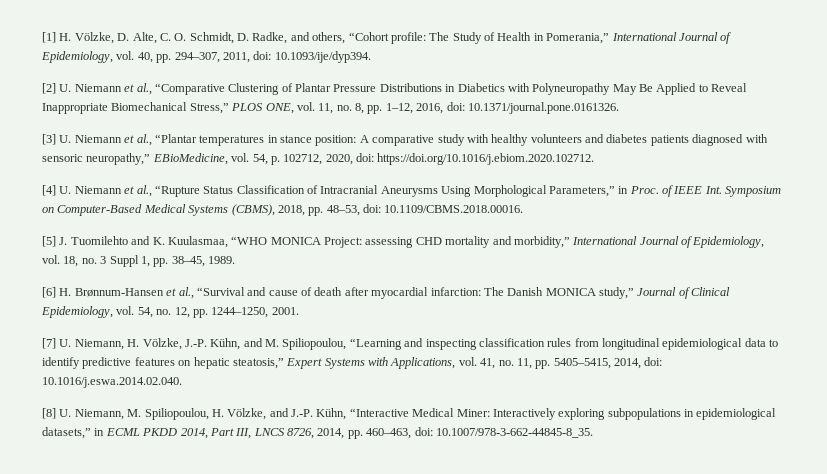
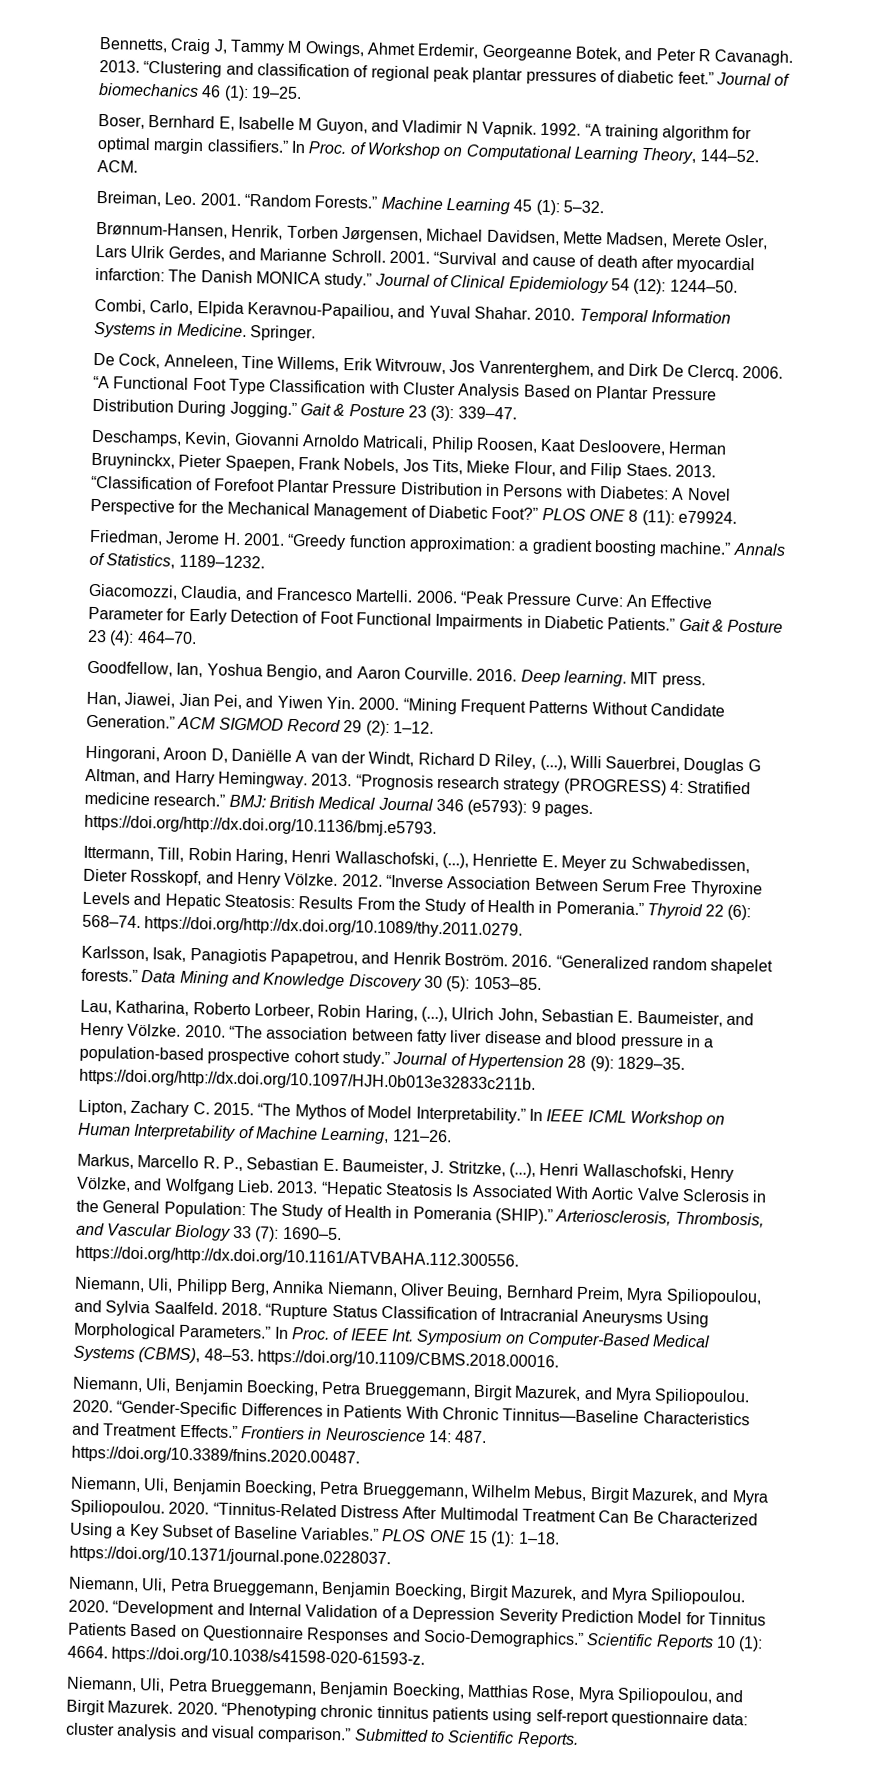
- [1] H. Völzke, D. Alte, C. O. Schmidt, D. Radke, and others, “Cohort profile: The Study of Health in Pomerania,” International Journal of Epidemiology, vol. 40, pp. 294–307, 2011, doi: 10.1093/ije/dyp394.
- [2] U. Niemann et al., “Comparative Clustering of Plantar Pressure Distributions in Diabetics with Polyneuropathy May Be Applied to Reveal Inappropriate Biomechanical Stress,” PLOS ONE, vol. 11, no. 8, pp. 1–12, 2016, doi: 10.1371/journal.pone.0161326.
- [3] U. Niemann et al., “Plantar temperatures in stance position: A comparative study with healthy volunteers and diabetes patients diagnosed with sensoric neuropathy,” EBioMedicine, vol. 54, p. 102712, 2020, doi: https://doi.org/10.1016/j.ebiom.2020.102712.
- [4] U. Niemann et al., “Rupture Status Classification of Intracranial Aneurysms Using Morphological Parameters,” in Proc. of IEEE Int. Symposium on Computer-Based Medical Systems (CBMS), 2018, pp. 48–53, doi: 10.1109/CBMS.2018.00016.
- [5] J. Tuomilehto and K. Kuulasmaa, “WHO MONICA Project: assessing CHD mortality and morbidity,” International Journal of Epidemiology, vol. 18, no. 3 Suppl 1, pp. 38–45, 1989.
- [6] H. Brønnum-Hansen et al., “Survival and cause of death after myocardial infarction: The Danish MONICA study,” Journal of Clinical Epidemiology, vol. 54, no. 12, pp. 1244–1250, 2001.
- [7] U. Niemann, H. Völzke, J.-P. Kühn, and M. Spiliopoulou, “Learning and inspecting classification rules from longitudinal epidemiological data to identify predictive features on hepatic steatosis,” Expert Systems with Applications, vol. 41, no. 11, pp. 5405–5415, 2014, doi: 10.1016/j.eswa.2014.02.040.
- [8] U. Niemann, M. Spiliopoulou, H. Völzke, and J.-P. Kühn, “Interactive Medical Miner: Interactively exploring subpopulations in epidemiological datasets,” in ECML PKDD 2014, Part III, LNCS 8726, 2014, pp. 460–463, doi: 10.1007/978-3-662-44845-8_35.
+ Bennetts, Craig J, Tammy M Owings, Ahmet Erdemir, Georgeanne Botek, and Peter R Cavanagh. 2013. “Clustering and classification of regional peak plantar pressures of diabetic feet.” Journal of biomechanics 46 (1): 19–25.
+ Boser, Bernhard E, Isabelle M Guyon, and Vladimir N Vapnik. 1992. “A training algorithm for optimal margin classifiers.” In Proc. of Workshop on Computational Learning Theory, 144–52. ACM.
+ Breiman, Leo. 2001. “Random Forests.” Machine Learning 45 (1): 5–32.
+ Brønnum-Hansen, Henrik, Torben Jørgensen, Michael Davidsen, Mette Madsen, Merete Osler, Lars Ulrik Gerdes, and Marianne Schroll. 2001. “Survival and cause of death after myocardial infarction: The Danish MONICA study.” Journal of Clinical Epidemiology 54 (12): 1244–50.
+ Combi, Carlo, Elpida Keravnou-Papailiou, and Yuval Shahar. 2010. Temporal Information Systems in Medicine. Springer.
+ De Cock, Anneleen, Tine Willems, Erik Witvrouw, Jos Vanrenterghem, and Dirk De Clercq. 2006. “A Functional Foot Type Classification with Cluster Analysis Based on Plantar Pressure Distribution During Jogging.” Gait & Posture 23 (3): 339–47.
+ Deschamps, Kevin, Giovanni Arnoldo Matricali, Philip Roosen, Kaat Desloovere, Herman Bruyninckx, Pieter Spaepen, Frank Nobels, Jos Tits, Mieke Flour, and Filip Staes. 2013. “Classification of Forefoot Plantar Pressure Distribution in Persons with Diabetes: A Novel Perspective for the Mechanical Management of Diabetic Foot?” PLOS ONE 8 (11): e79924.
+ Friedman, Jerome H. 2001. “Greedy function approximation: a gradient boosting machine.” Annals of Statistics, 1189–1232.
+ Giacomozzi, Claudia, and Francesco Martelli. 2006. “Peak Pressure Curve: An Effective Parameter for Early Detection of Foot Functional Impairments in Diabetic Patients.” Gait & Posture 23 (4): 464–70.
+ Goodfellow, Ian, Yoshua Bengio, and Aaron Courville. 2016. Deep learning. MIT press.
+ Han, Jiawei, Jian Pei, and Yiwen Yin. 2000. “Mining Frequent Patterns Without Candidate Generation.” ACM SIGMOD Record 29 (2): 1–12.
+ Hingorani, Aroon D, Daniëlle A van der Windt, Richard D Riley, (...), Willi Sauerbrei, Douglas G Altman, and Harry Hemingway. 2013. “Prognosis research strategy (PROGRESS) 4: Stratified medicine research.” BMJ: British Medical Journal 346 (e5793): 9 pages. https://doi.org/http://dx.doi.org/10.1136/bmj.e5793.
+ Ittermann, Till, Robin Haring, Henri Wallaschofski, (...), Henriette E. Meyer zu Schwabedissen, Dieter Rosskopf, and Henry Völzke. 2012. “Inverse Association Between Serum Free Thyroxine Levels and Hepatic Steatosis: Results From the Study of Health in Pomerania.” Thyroid 22 (6): 568–74. https://doi.org/http://dx.doi.org/10.1089/thy.2011.0279.
+ Karlsson, Isak, Panagiotis Papapetrou, and Henrik Boström. 2016. “Generalized random shapelet forests.” Data Mining and Knowledge Discovery 30 (5): 1053–85.
+ Lau, Katharina, Roberto Lorbeer, Robin Haring, (...), Ulrich John, Sebastian E. Baumeister, and Henry Völzke. 2010. “The association between fatty liver disease and blood pressure in a population-based prospective cohort study.” Journal of Hypertension 28 (9): 1829–35. https://doi.org/http://dx.doi.org/10.1097/HJH.0b013e32833c211b.
+ Lipton, Zachary C. 2015. “The Mythos of Model Interpretability.” In IEEE ICML Workshop on Human Interpretability of Machine Learning, 121–26.
+ Markus, Marcello R. P., Sebastian E. Baumeister, J. Stritzke, (...), Henri Wallaschofski, Henry Völzke, and Wolfgang Lieb. 2013. “Hepatic Steatosis Is Associated With Aortic Valve Sclerosis in the General Population: The Study of Health in Pomerania (SHIP).” Arteriosclerosis, Thrombosis, and Vascular Biology 33 (7): 1690–5. https://doi.org/http://dx.doi.org/10.1161/ATVBAHA.112.300556.
+ Niemann, Uli, Philipp Berg, Annika Niemann, Oliver Beuing, Bernhard Preim, Myra Spiliopoulou, and Sylvia Saalfeld. 2018. “Rupture Status Classification of Intracranial Aneurysms Using Morphological Parameters.” In Proc. of IEEE Int. Symposium on Computer-Based Medical Systems (CBMS), 48–53. https://doi.org/10.1109/CBMS.2018.00016.
+ Niemann, Uli, Benjamin Boecking, Petra Brueggemann, Birgit Mazurek, and Myra Spiliopoulou. 2020. “Gender-Specific Differences in Patients With Chronic Tinnitus—Baseline Characteristics and Treatment Effects.” Frontiers in Neuroscience 14: 487. https://doi.org/10.3389/fnins.2020.00487.
+ Niemann, Uli, Benjamin Boecking, Petra Brueggemann, Wilhelm Mebus, Birgit Mazurek, and Myra Spiliopoulou. 2020. “Tinnitus-Related Distress After Multimodal Treatment Can Be Characterized Using a Key Subset of Baseline Variables.” PLOS ONE 15 (1): 1–18. https://doi.org/10.1371/journal.pone.0228037.
+ Niemann, Uli, Petra Brueggemann, Benjamin Boecking, Birgit Mazurek, and Myra Spiliopoulou. 2020. “Development and Internal Validation of a Depression Severity Prediction Model for Tinnitus Patients Based on Questionnaire Responses and Socio-Demographics.” Scientific Reports 10 (1): 4664. https://doi.org/10.1038/s41598-020-61593-z.
+ Niemann, Uli, Petra Brueggemann, Benjamin Boecking, Matthias Rose, Myra Spiliopoulou, and Birgit Mazurek. 2020. “Phenotyping chronic tinnitus patients using self-report questionnaire data: cluster analysis and visual comparison.” Submitted to Scientific Reports.

